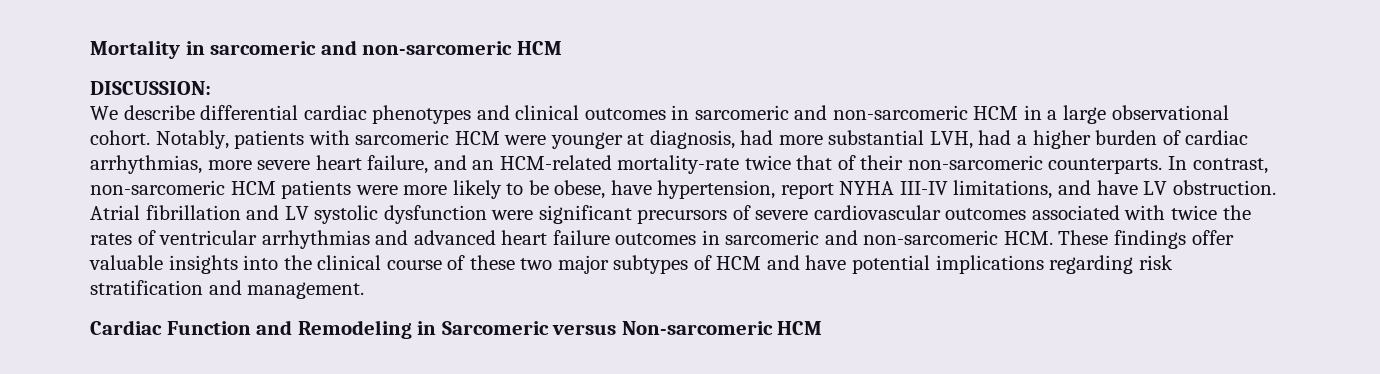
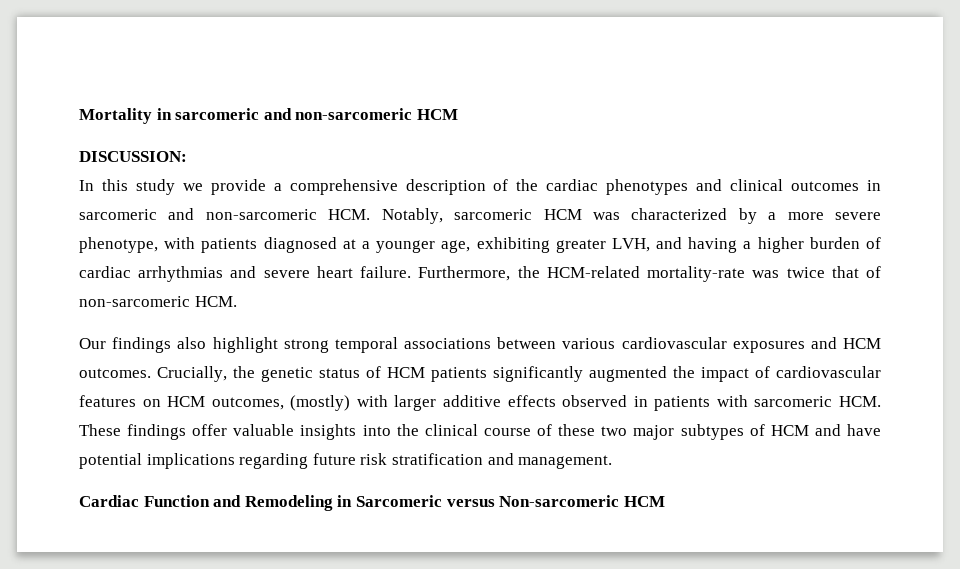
- We describe differential cardiac phenotypes and clinical outcomes in sarcomeric and non-sarcomeric HCM in a large observational cohort. Notably, patients with sarcomeric HCM were younger at diagnosis, had more substantial LVH, had a higher burden of cardiac arrhythmias, more severe heart failure, and an HCM-related mortality-rate twice that of their non-sarcomeric counterparts. In contrast, non-sarcomeric HCM patients were more likely to be obese, have hypertension, report NYHA III-IV limitations, and have LV obstruction. Atrial fibrillation and LV systolic dysfunction were significant precursors of severe cardiovascular outcomes associated with twice the rates of ventricular arrhythmias and advanced heart failure outcomes in sarcomeric and non-sarcomeric HCM. These findings offer valuable insights into the clinical course of these two major subtypes of HCM and have potential implications regarding risk stratification and management.
+ In this study we provide a comprehensive description of the cardiac phenotypes and clinical outcomes in sarcomeric and non-sarcomeric HCM. Notably, sarcomeric HCM was characterized by a more severe phenotype, with patients diagnosed at a younger age, exhibiting greater LVH, and having a higher burden of cardiac arrhythmias and severe heart failure. Furthermore, the HCM-related mortality-rate was twice that of non-sarcomeric HCM.
+ Our findings also highlight strong temporal associations between various cardiovascular exposures and HCM outcomes. Crucially, the genetic status of HCM patients significantly augmented the impact of cardiovascular features on HCM outcomes, (mostly) with larger additive effects observed in patients with sarcomeric HCM. These findings offer valuable insights into the clinical course of these two major subtypes of HCM and have potential implications regarding future risk stratification and management.

